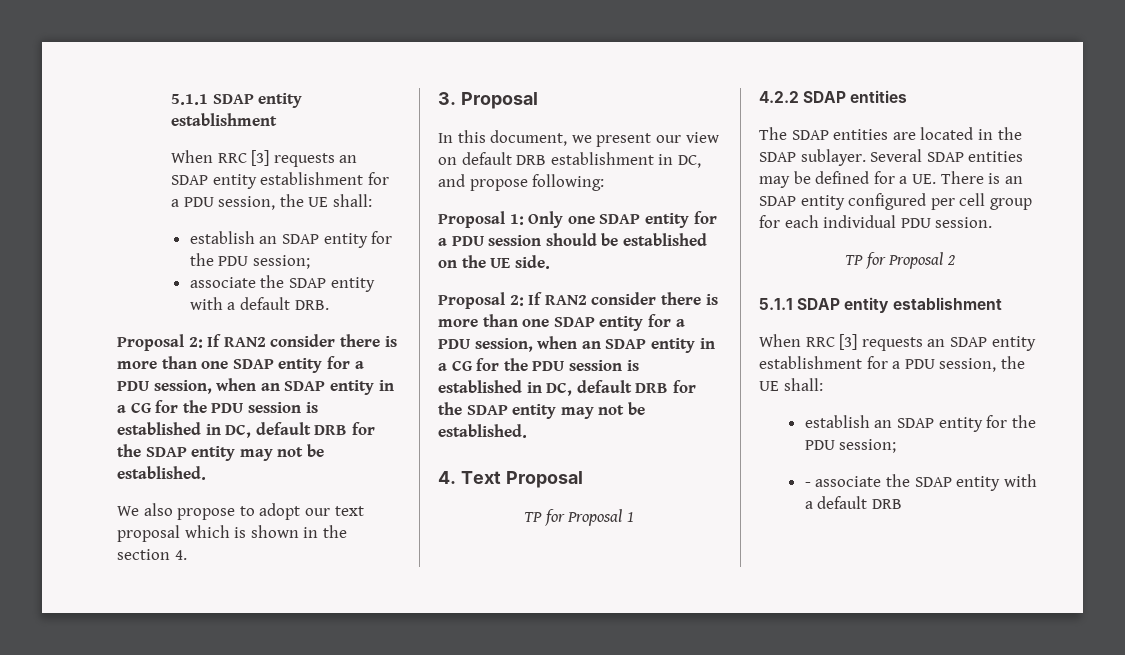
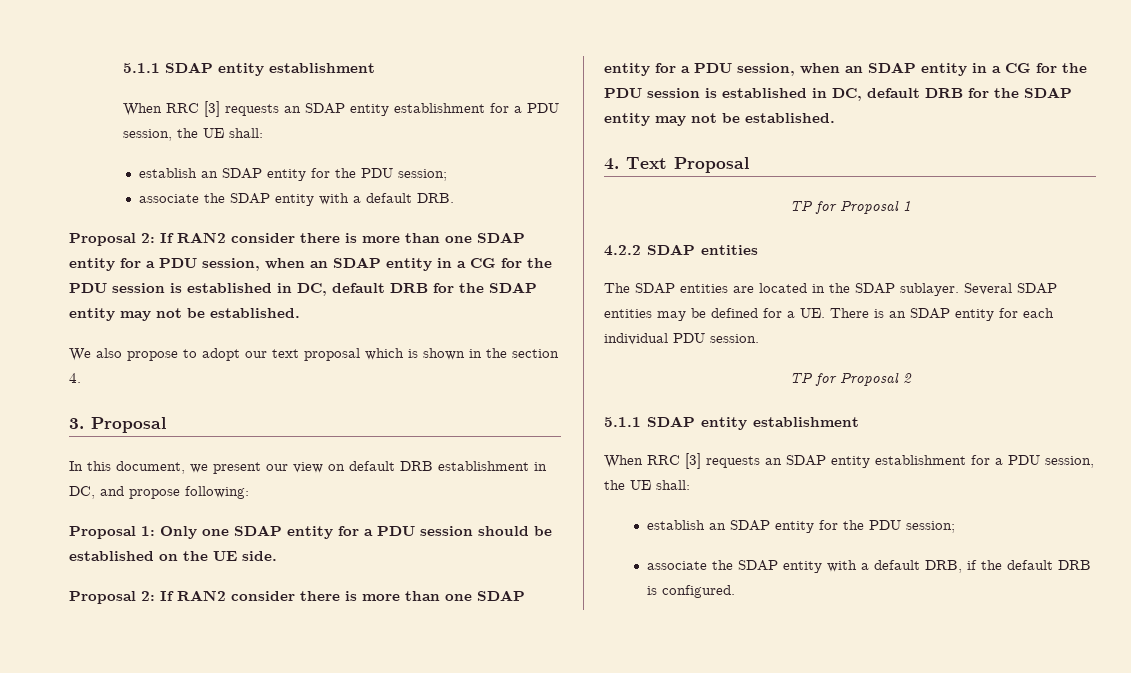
- Several SDAP entities may be defined for a UE. There is an SDAP entity configured per cell group for each individual PDU session.
+ Several SDAP entities may be defined for a UE. There is an SDAP entity for each individual PDU session.
- - associate the SDAP entity with a default DRB
+ associate the SDAP entity with a default DRB, if the default DRB is configured.

